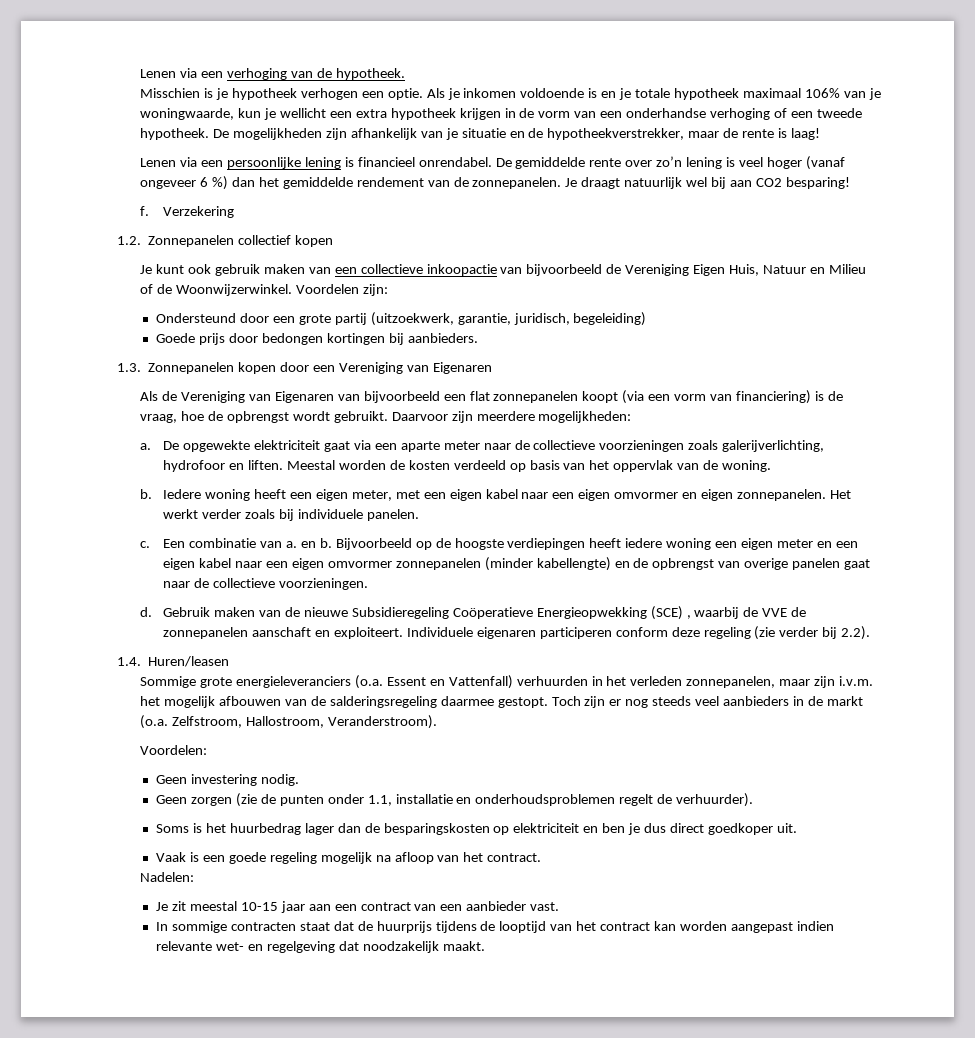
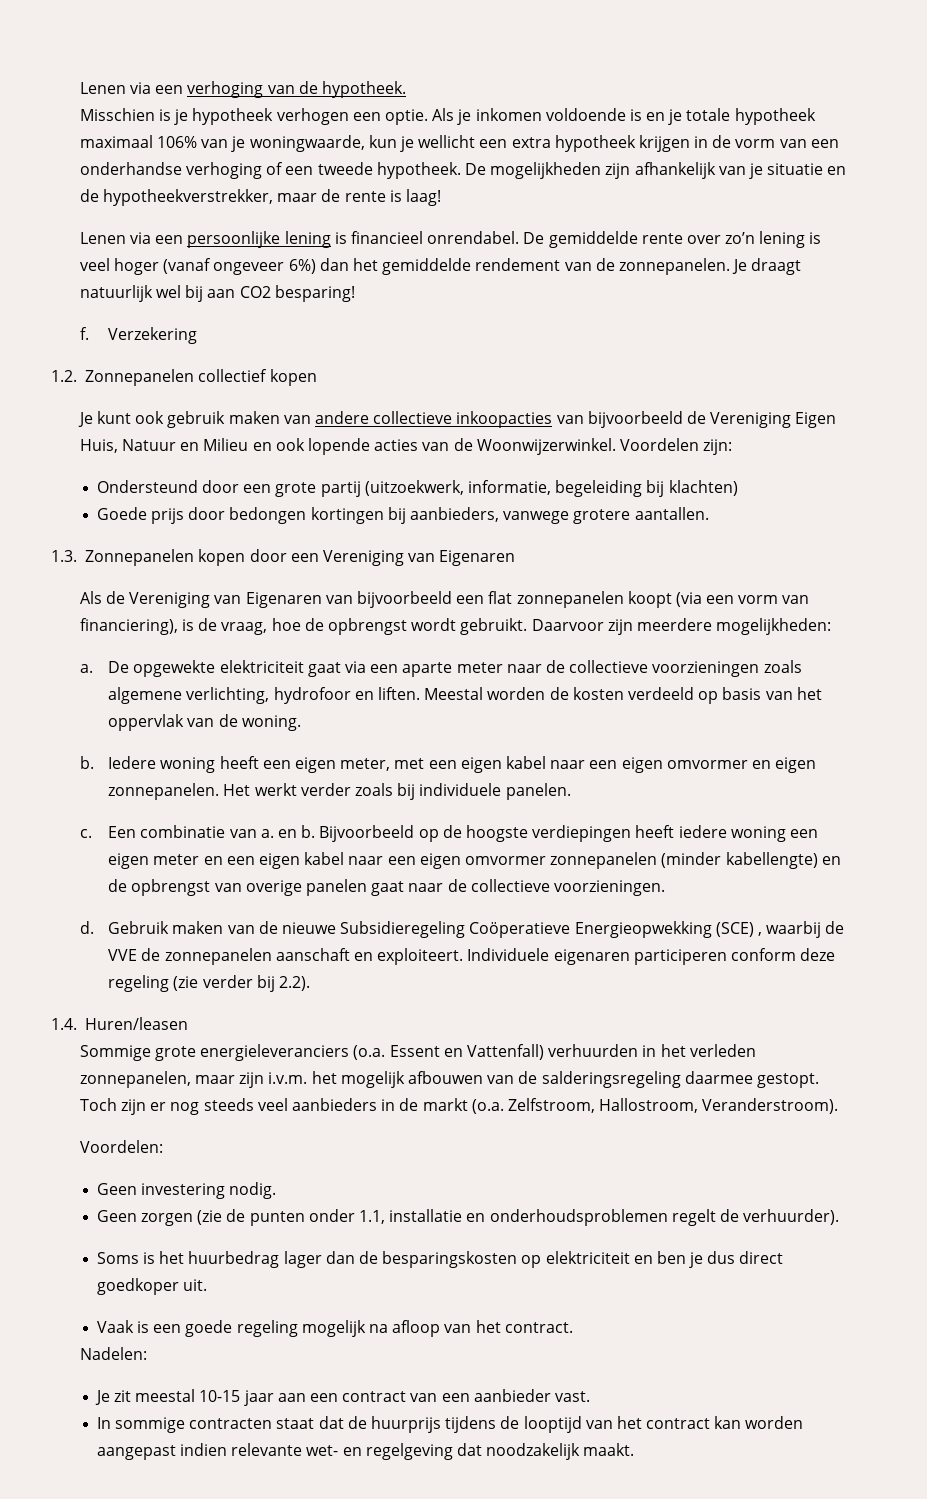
- De gemiddelde rente over zo’n lening is veel hoger (vanaf ongeveer 6 %) dan het gemiddelde rendement van de zonnepanelen.
+ De gemiddelde rente over zo’n lening is veel hoger (vanaf ongeveer 6%) dan het gemiddelde rendement van de zonnepanelen.
- Je kunt ook gebruik maken van een collectieve inkoopactie van bijvoorbeeld de Vereniging Eigen Huis, Natuur en Milieu of de Woonwijzerwinkel.
+ Je kunt ook gebruik maken van andere collectieve inkoopacties van bijvoorbeeld de Vereniging Eigen Huis, Natuur en Milieu en ook lopende acties van de Woonwijzerwinkel.
- Ondersteund door een grote partij (uitzoekwerk, garantie, juridisch, begeleiding)
+ Ondersteund door een grote partij (uitzoekwerk, informatie, begeleiding bij klachten)
- Goede prijs door bedongen kortingen bij aanbieders.
+ Goede prijs door bedongen kortingen bij aanbieders, vanwege grotere aantallen.
- Als de Vereniging van Eigenaren van bijvoorbeeld een flat zonnepanelen koopt (via een vorm van financiering) is de vraag, hoe de opbrengst wordt gebruikt.
+ Als de Vereniging van Eigenaren van bijvoorbeeld een flat zonnepanelen koopt (via een vorm van financiering), is de vraag, hoe de opbrengst wordt gebruikt.
- De opgewekte elektriciteit gaat via een aparte meter naar de collectieve voorzieningen zoals galerijverlichting, hydrofoor en liften.
+ De opgewekte elektriciteit gaat via een aparte meter naar de collectieve voorzieningen zoals algemene verlichting, hydrofoor en liften.

